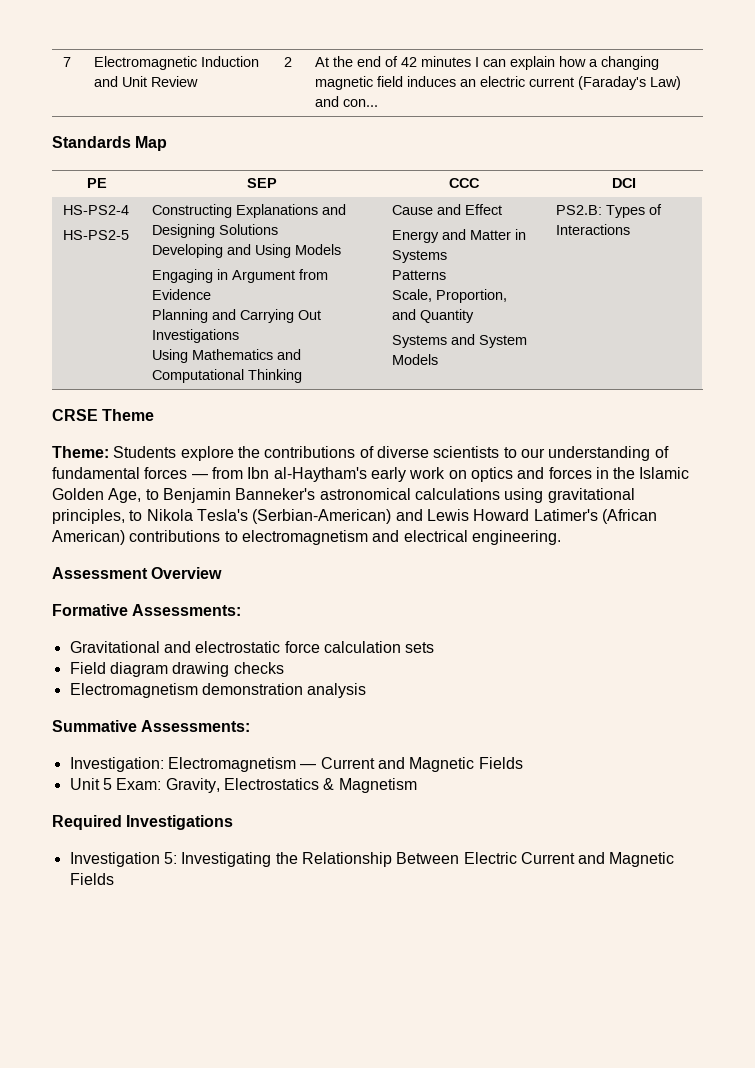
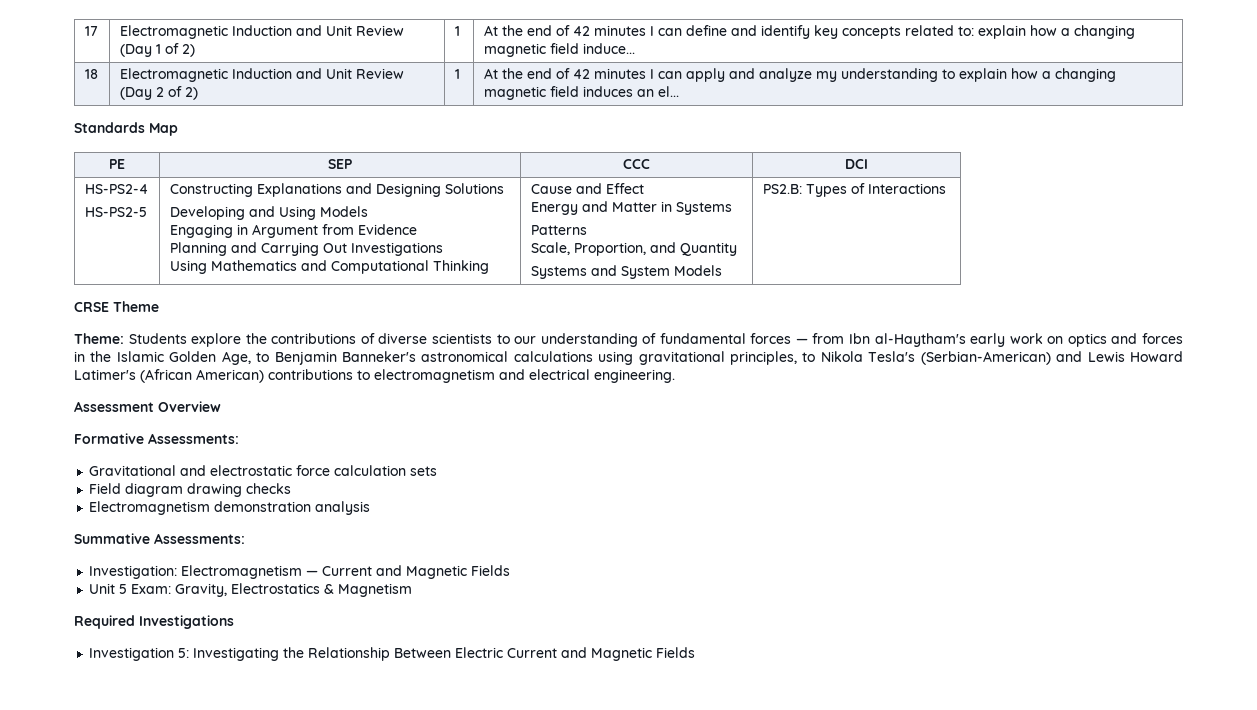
- 7 | Electromagnetic Induction and Unit Review | 2 | At the end of 42 minutes I can explain how a changing magnetic field induces an electric current (Faraday's Law) and con...
+ 17 | Electromagnetic Induction and Unit Review (Day 1 of 2) | 1 | At the end of 42 minutes I can define and identify key concepts related to: explain how a changing magnetic field induce...
+ 18 | Electromagnetic Induction and Unit Review (Day 2 of 2) | 1 | At the end of 42 minutes I can apply and analyze my understanding to explain how a changing magnetic field induces an el...

